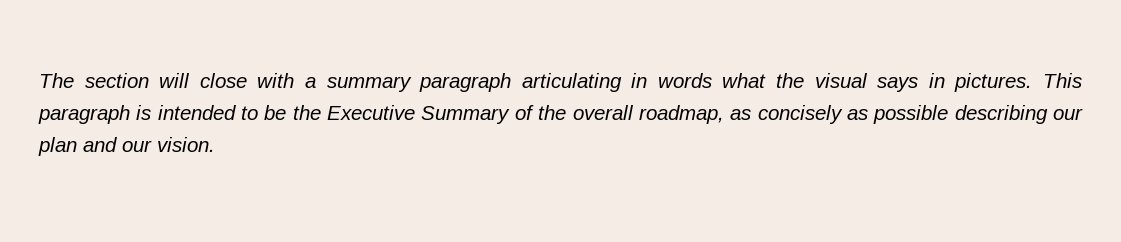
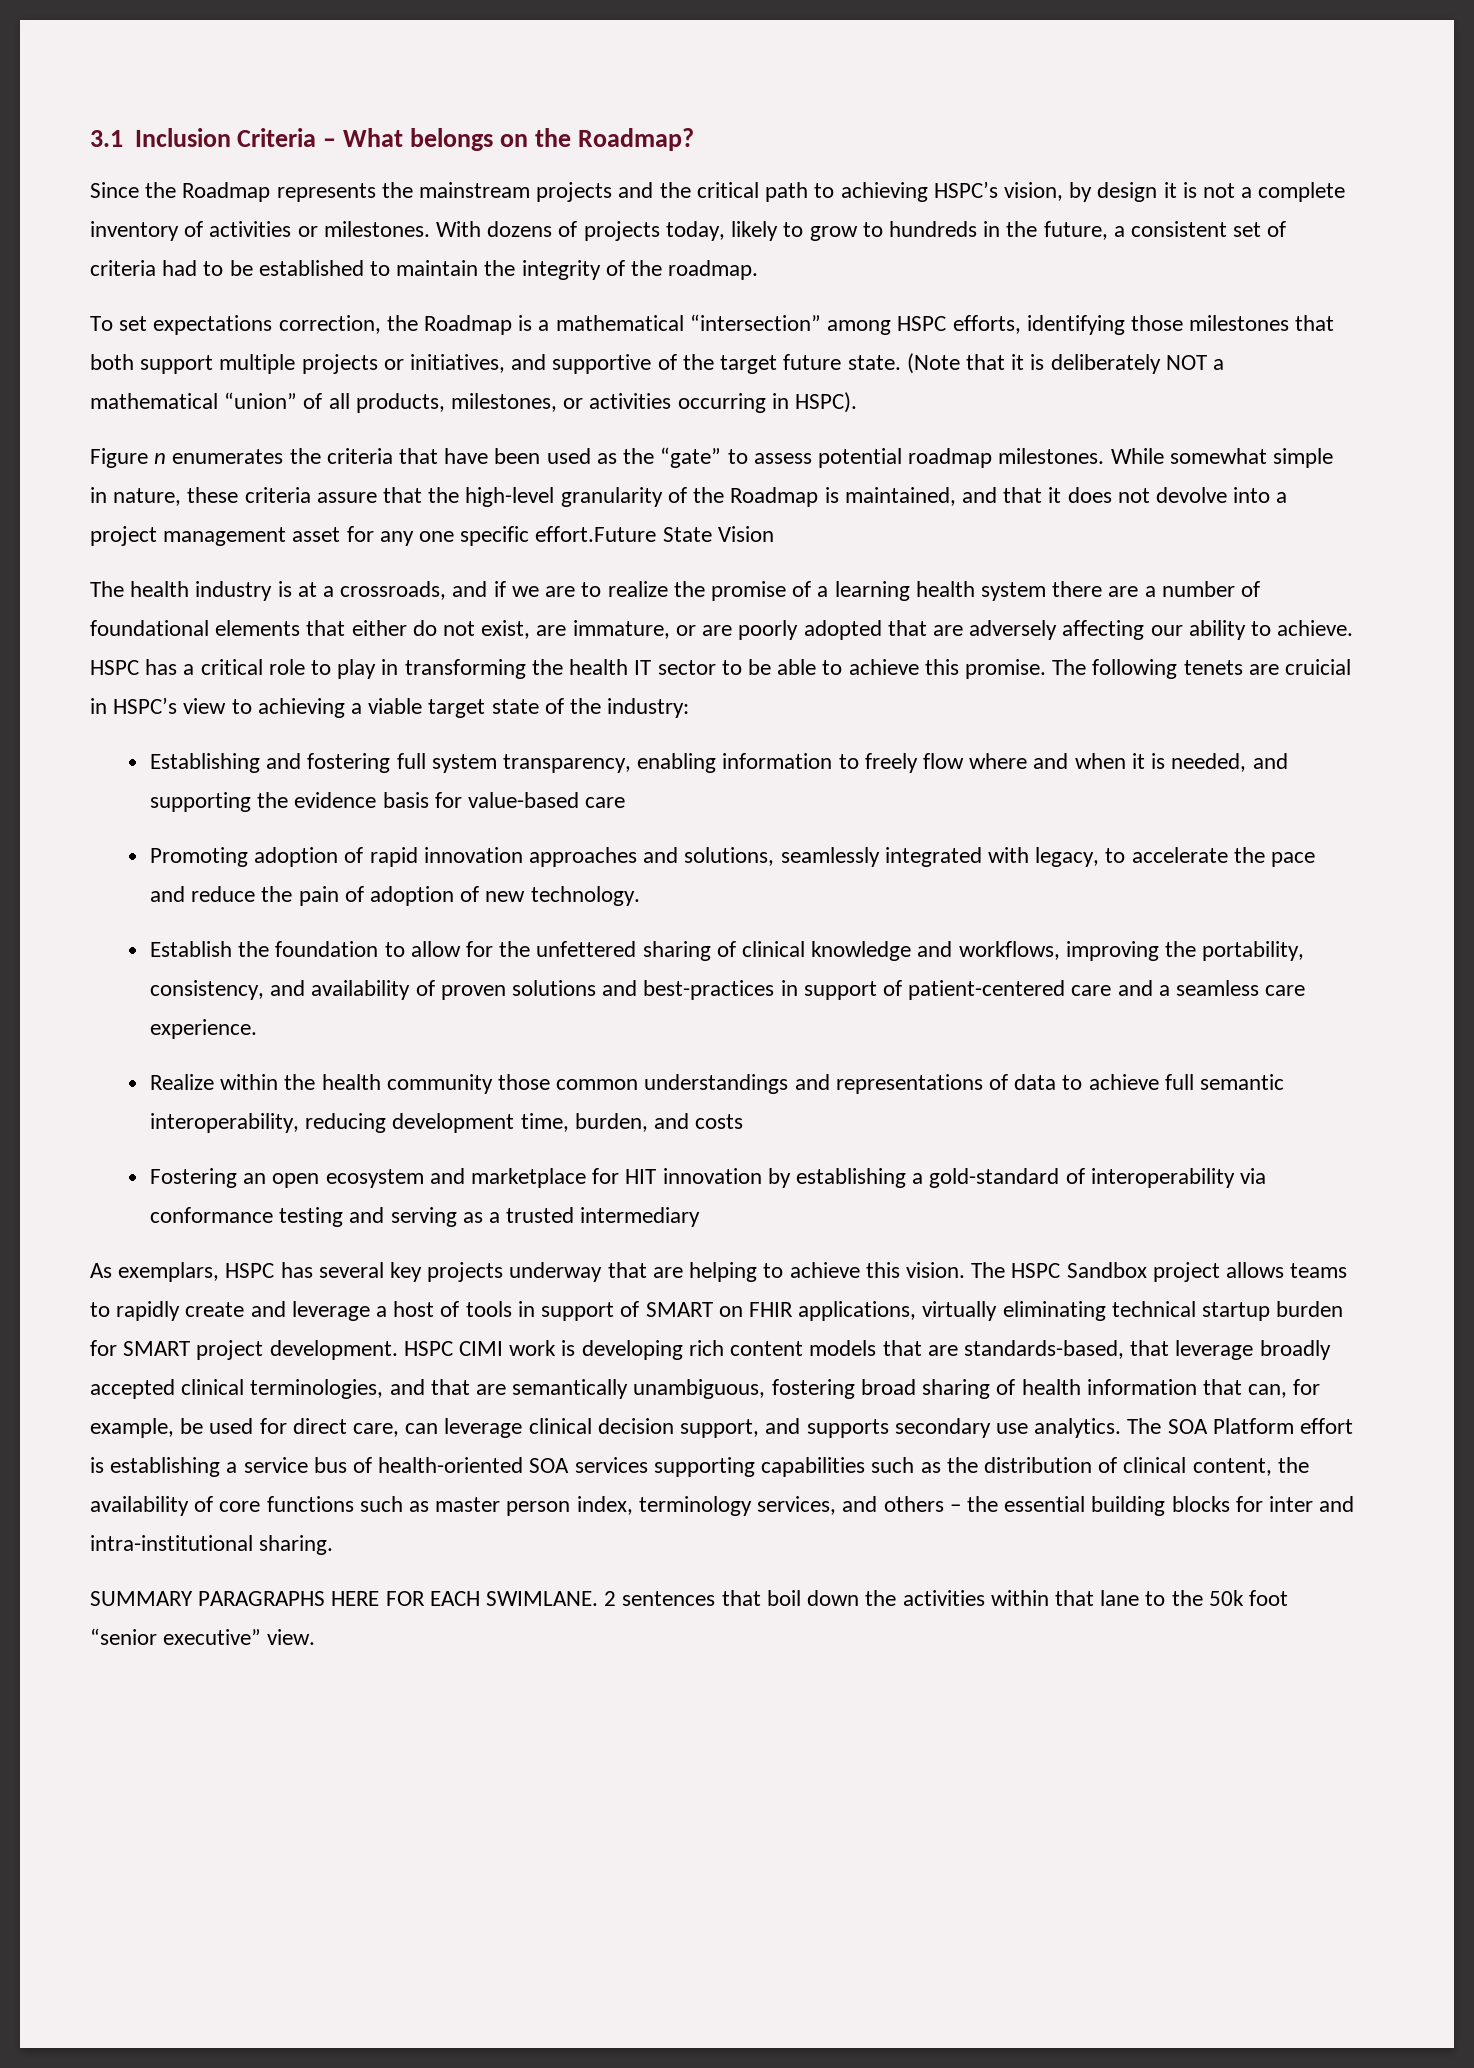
- The section will close with a summary paragraph articulating in words what the visual says in pictures. This paragraph is intended to be the Executive Summary of the overall roadmap, as concisely as possible describing our plan and our vision.
+ 3.1 Inclusion Criteria – What belongs on the Roadmap?
+ Since the Roadmap represents the mainstream projects and the critical path to achieving HSPC’s vision, by design it is not a complete inventory of activities or milestones. With dozens of projects today, likely to grow to hundreds in the future, a consistent set of criteria had to be established to maintain the integrity of the roadmap.
+ To set expectations correction, the Roadmap is a mathematical “intersection” among HSPC efforts, identifying those milestones that both support multiple projects or initiatives, and supportive of the target future state. (Note that it is deliberately NOT a mathematical “union” of all products, milestones, or activities occurring in HSPC).
+ Figure n enumerates the criteria that have been used as the “gate” to assess potential roadmap milestones. While somewhat simple in nature, these criteria assure that the high-level granularity of the Roadmap is maintained, and that it does not devolve into a project management asset for any one specific effort.Future State Vision
+ The health industry is at a crossroads, and if we are to realize the promise of a learning health system there are a number of foundational elements that either do not exist, are immature, or are poorly adopted that are adversely affecting our ability to achieve. HSPC has a critical role to play in transforming the health IT sector to be able to achieve this promise. The following tenets are cruicial in HSPC’s view to achieving a viable target state of the industry:
+ Establishing and fostering full system transparency, enabling information to freely flow where and when it is needed, and supporting the evidence basis for value-based care
+ Promoting adoption of rapid innovation approaches and solutions, seamlessly integrated with legacy, to accelerate the pace and reduce the pain of adoption of new technology.
+ Establish the foundation to allow for the unfettered sharing of clinical knowledge and workflows, improving the portability, consistency, and availability of proven solutions and best-practices in support of patient-centered care and a seamless care experience.
+ Realize within the health community those common understandings and representations of data to achieve full semantic interoperability, reducing development time, burden, and costs
+ Fostering an open ecosystem and marketplace for HIT innovation by establishing a gold-standard of interoperability via conformance testing and serving as a trusted intermediary
+ As exemplars, HSPC has several key projects underway that are helping to achieve this vision. The HSPC Sandbox project allows teams to rapidly create and leverage a host of tools in support of SMART on FHIR applications, virtually eliminating technical startup burden for SMART project development. HSPC CIMI work is developing rich content models that are standards-based, that leverage broadly accepted clinical terminologies, and that are semantically unambiguous, fostering broad sharing of health information that can, for example, be used for direct care, can leverage clinical decision support, and supports secondary use analytics. The SOA Platform effort is establishing a service bus of health-oriented SOA services supporting capabilities such as the distribution of clinical content, the availability of core functions such as master person index, terminology services, and others – the essential building blocks for inter and intra-institutional sharing.
+ SUMMARY PARAGRAPHS HERE FOR EACH SWIMLANE. 2 sentences that boil down the activities within that lane to the 50k foot “senior executive” view.

